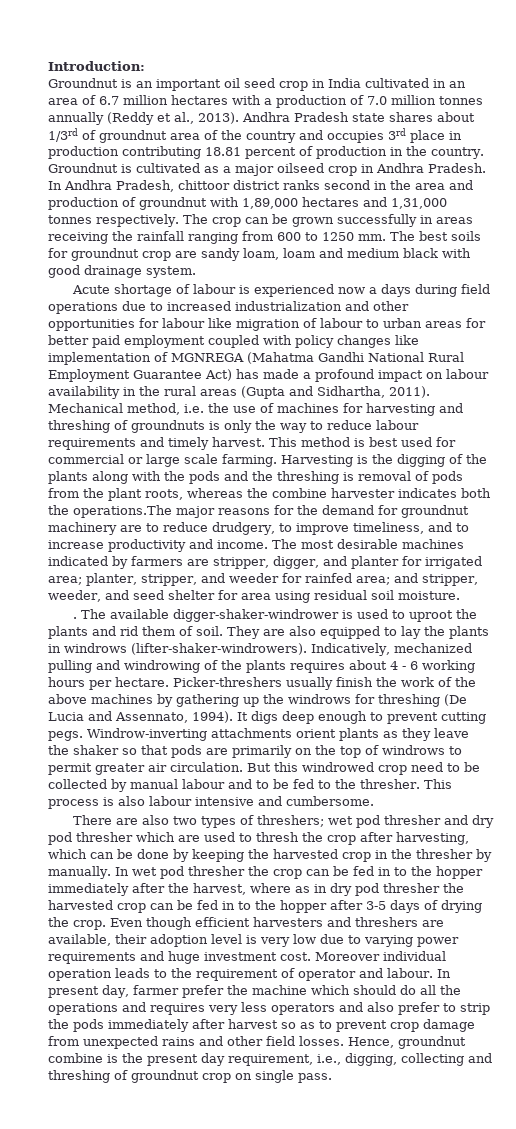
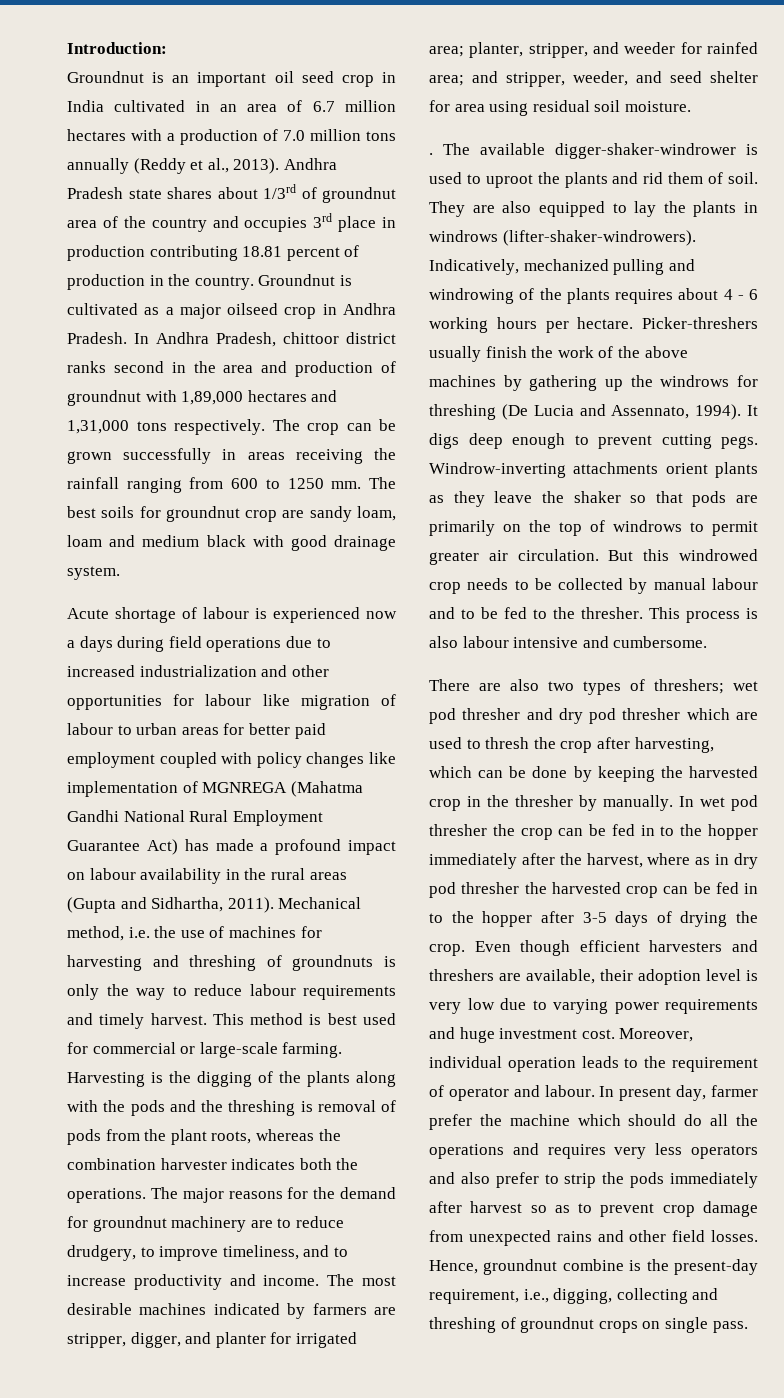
- Groundnut is an important oil seed crop in India cultivated in an area of 6.7 million hectares with a production of 7.0 million tonnes annually (Reddy et al., 2013).
+ Groundnut is an important oil seed crop in India cultivated in an area of 6.7 million hectares with a production of 7.0 million tons annually (Reddy et al., 2013).
- In Andhra Pradesh, chittoor district ranks second in the area and production of groundnut with 1,89,000 hectares and 1,31,000 tonnes respectively.
+ In Andhra Pradesh, chittoor district ranks second in the area and production of groundnut with 1,89,000 hectares and 1,31,000 tons respectively.
- This method is best used for commercial or large scale farming.
+ This method is best used for commercial or large-scale farming.
- Harvesting is the digging of the plants along with the pods and the threshing is removal of pods from the plant roots, whereas the combine harvester indicates both the operations.The major reasons for the demand for groundnut machinery are to reduce drudgery, to improve timeliness, and to increase productivity and income.
+ Harvesting is the digging of the plants along with the pods and the threshing is removal of pods from the plant roots, whereas the combination harvester indicates both the operations. The major reasons for the demand for groundnut machinery are to reduce drudgery, to improve timeliness, and to increase productivity and income.
- But this windrowed crop need to be collected by manual labour and to be fed to the thresher.
+ But this windrowed crop needs to be collected by manual labour and to be fed to the thresher.
- Moreover individual operation leads to the requirement of operator and labour.
+ Moreover, individual operation leads to the requirement of operator and labour.
- Hence, groundnut combine is the present day requirement, i.e., digging, collecting and threshing of groundnut crop on single pass.
+ Hence, groundnut combine is the present-day requirement, i.e., digging, collecting and threshing of groundnut crops on single pass.

